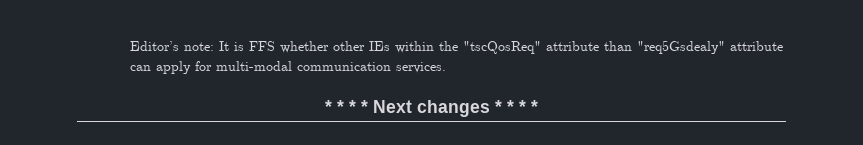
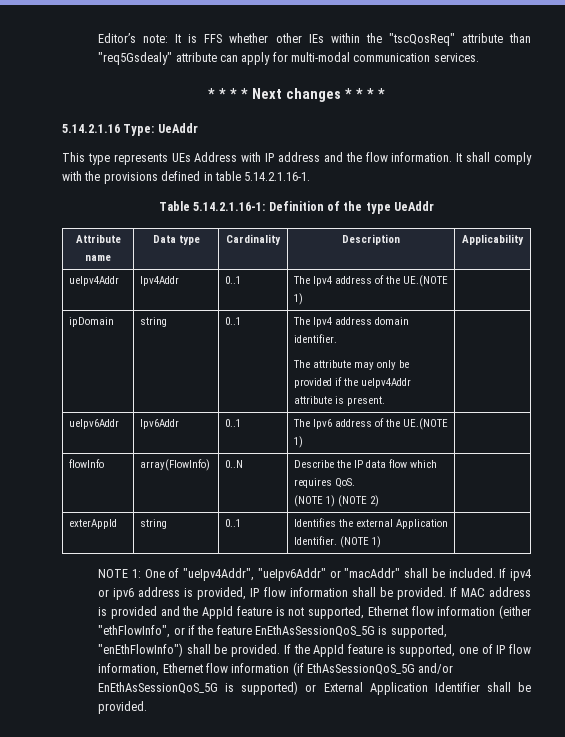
+ 5.14.2.1.16 Type: UeAddr
+ This type represents UEs Address with IP address and the flow information. It shall comply with the provisions defined in table 5.14.2.1.16-1.
+ Table 5.14.2.1.16-1: Definition of the type UeAddr
+ Attribute name | Data type | Cardinality | Description | Applicability
+ ueIpv4Addr | Ipv4Addr | 0..1 | The Ipv4 address of the UE.(NOTE 1) |
+ ipDomain | string | 0..1 | The Ipv4 address domain identifier.
+ The attribute may only be provided if the ueIpv4Addr attribute is present. |
+ ueIpv6Addr | Ipv6Addr | 0..1 | The Ipv6 address of the UE.(NOTE 1) |
+ flowInfo | array(FlowInfo) | 0..N | Describe the IP data flow which requires QoS.
+ (NOTE 1) (NOTE 2) |
+ exterAppId | string | 0..1 | Identifies the external Application Identifier. (NOTE 1) |
+ NOTE 1: One of "ueIpv4Addr", "ueIpv6Addr" or "macAddr" shall be included. If ipv4 or ipv6 address is provided, IP flow information shall be provided. If MAC address is provided and the AppId feature is not supported, Ethernet flow information (either "ethFlowInfo", or if the feature EnEthAsSessionQoS_5G is supported, "enEthFlowInfo") shall be provided. If the AppId feature is supported, one of IP flow information, Ethernet flow information (if EthAsSessionQoS_5G and/or EnEthAsSessionQoS_5G is supported) or External Application Identifier shall be provided.

